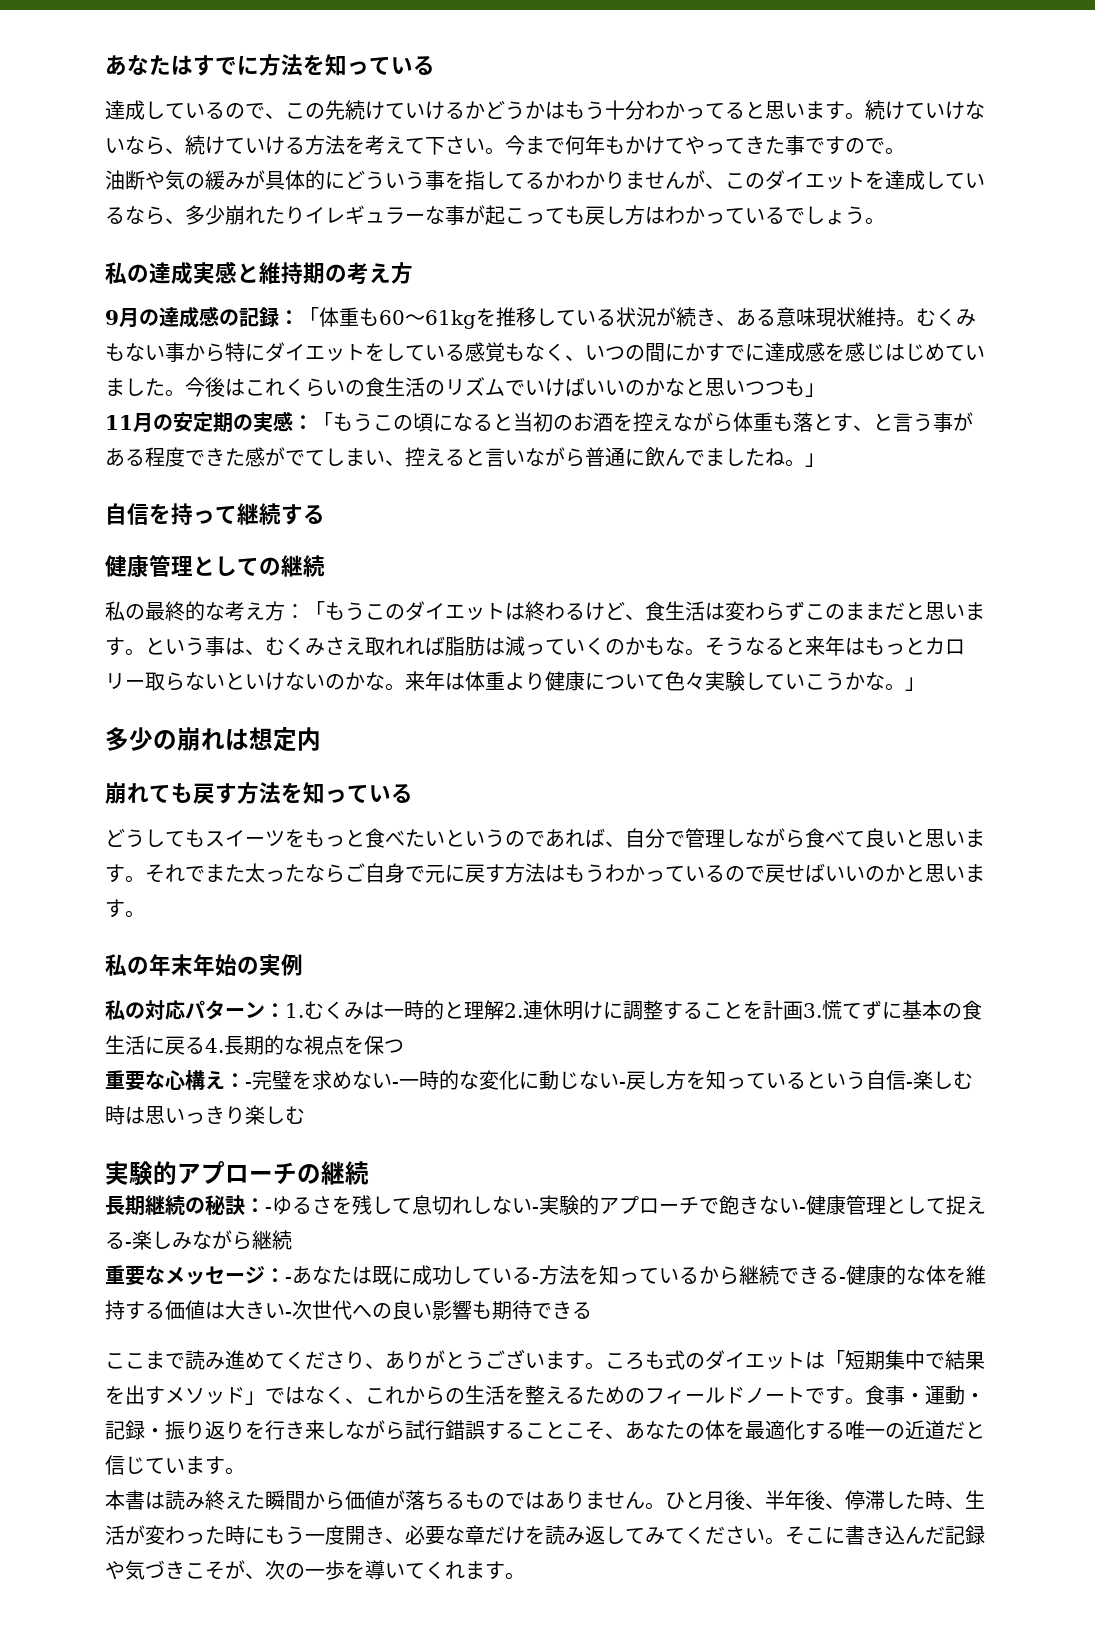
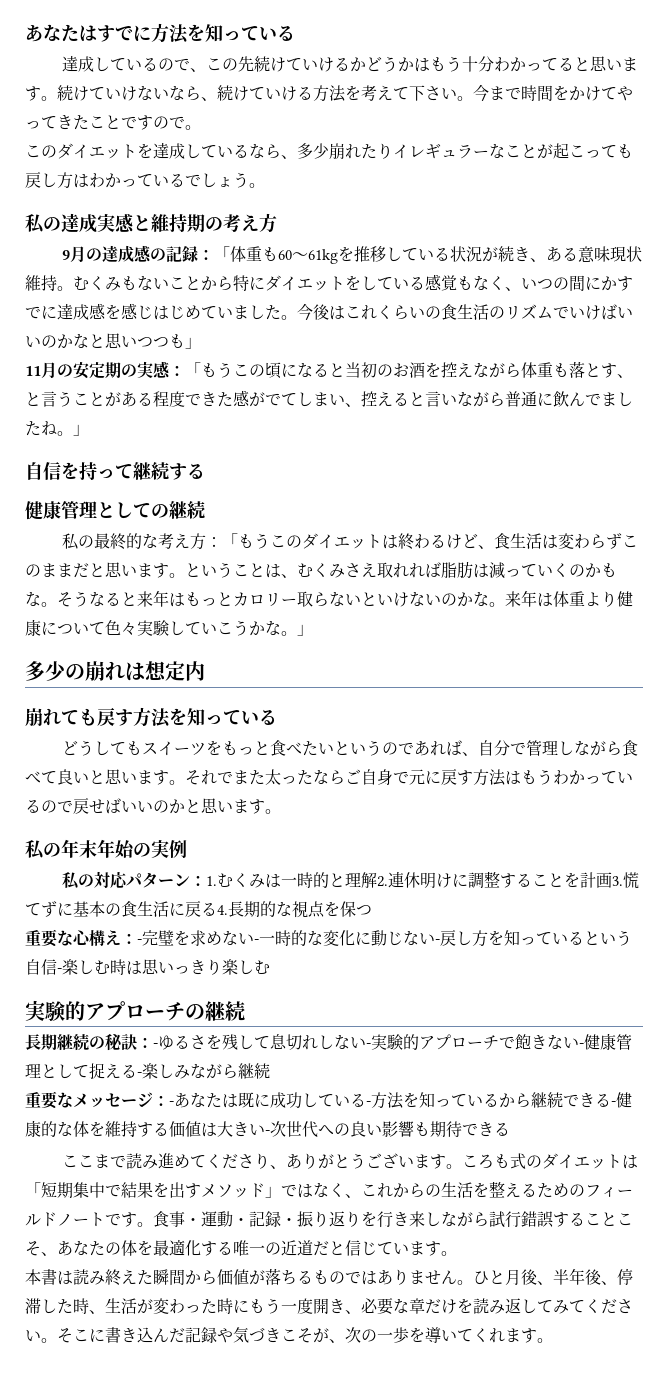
- 今まで何年もかけてやってきた事ですので。
+ 今まで時間をかけてやってきたことですので。
- 油断や気の緩みが具体的にどういう事を指してるかわかりませんが、このダイエットを達成しているなら、多少崩れたりイレギュラーな事が起こっても戻し方はわかっているでしょう。
+ このダイエットを達成しているなら、多少崩れたりイレギュラーなことが起こっても戻し方はわかっているでしょう。
- むくみもない事から特にダイエットをしている感覚もなく、いつの間にかすでに達成感を感じはじめていました。
+ むくみもないことから特にダイエットをしている感覚もなく、いつの間にかすでに達成感を感じはじめていました。
- 11月の安定期の実感：「もうこの頃になると当初のお酒を控えながら体重も落とす、と言う事がある程度できた感がでてしまい、控えると言いながら普通に飲んでましたね。」
+ 11月の安定期の実感：「もうこの頃になると当初のお酒を控えながら体重も落とす、と言うことがある程度できた感がでてしまい、控えると言いながら普通に飲んでましたね。」
- という事は、むくみさえ取れれば脂肪は減っていくのかもな。
+ ということは、むくみさえ取れれば脂肪は減っていくのかもな。

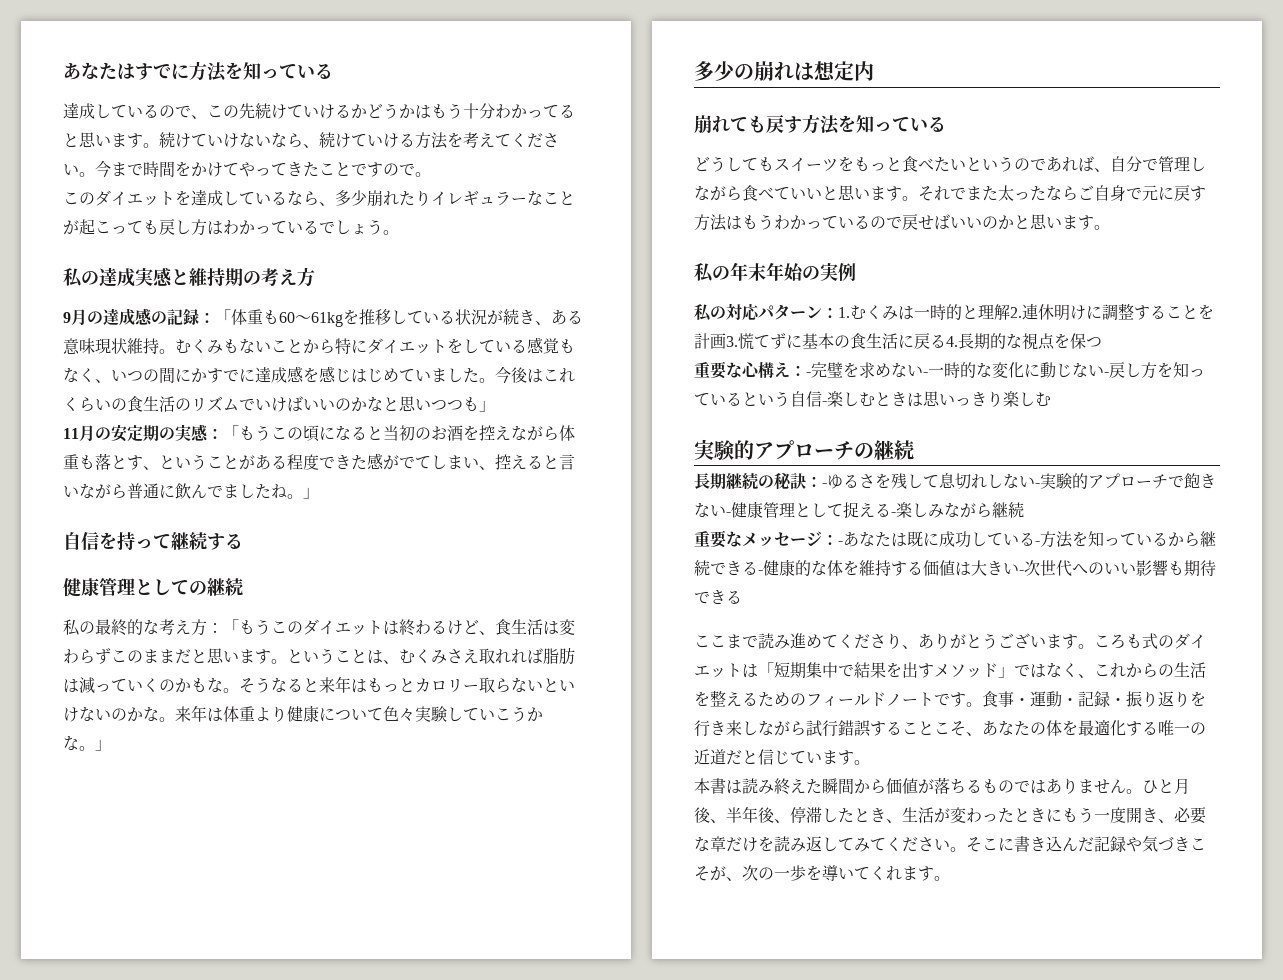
- 続けていけないなら、続けていける方法を考えて下さい。
+ 続けていけないなら、続けていける方法を考えてください。
- 11月の安定期の実感：「もうこの頃になると当初のお酒を控えながら体重も落とす、と言うことがある程度できた感がでてしまい、控えると言いながら普通に飲んでましたね。」
+ 11月の安定期の実感：「もうこの頃になると当初のお酒を控えながら体重も落とす、ということがある程度できた感がでてしまい、控えると言いながら普通に飲んでましたね。」
- どうしてもスイーツをもっと食べたいというのであれば、自分で管理しながら食べて良いと思います。
+ どうしてもスイーツをもっと食べたいというのであれば、自分で管理しながら食べていいと思います。
- 重要な心構え：-完璧を求めない-一時的な変化に動じない-戻し方を知っているという自信-楽しむ時は思いっきり楽しむ
+ 重要な心構え：-完璧を求めない-一時的な変化に動じない-戻し方を知っているという自信-楽しむときは思いっきり楽しむ
- 重要なメッセージ：-あなたは既に成功している-方法を知っているから継続できる-健康的な体を維持する価値は大きい-次世代への良い影響も期待できる
+ 重要なメッセージ：-あなたは既に成功している-方法を知っているから継続できる-健康的な体を維持する価値は大きい-次世代へのいい影響も期待できる
- ひと月後、半年後、停滞した時、生活が変わった時にもう一度開き、必要な章だけを読み返してみてください。
+ ひと月後、半年後、停滞したとき、生活が変わったときにもう一度開き、必要な章だけを読み返してみてください。

